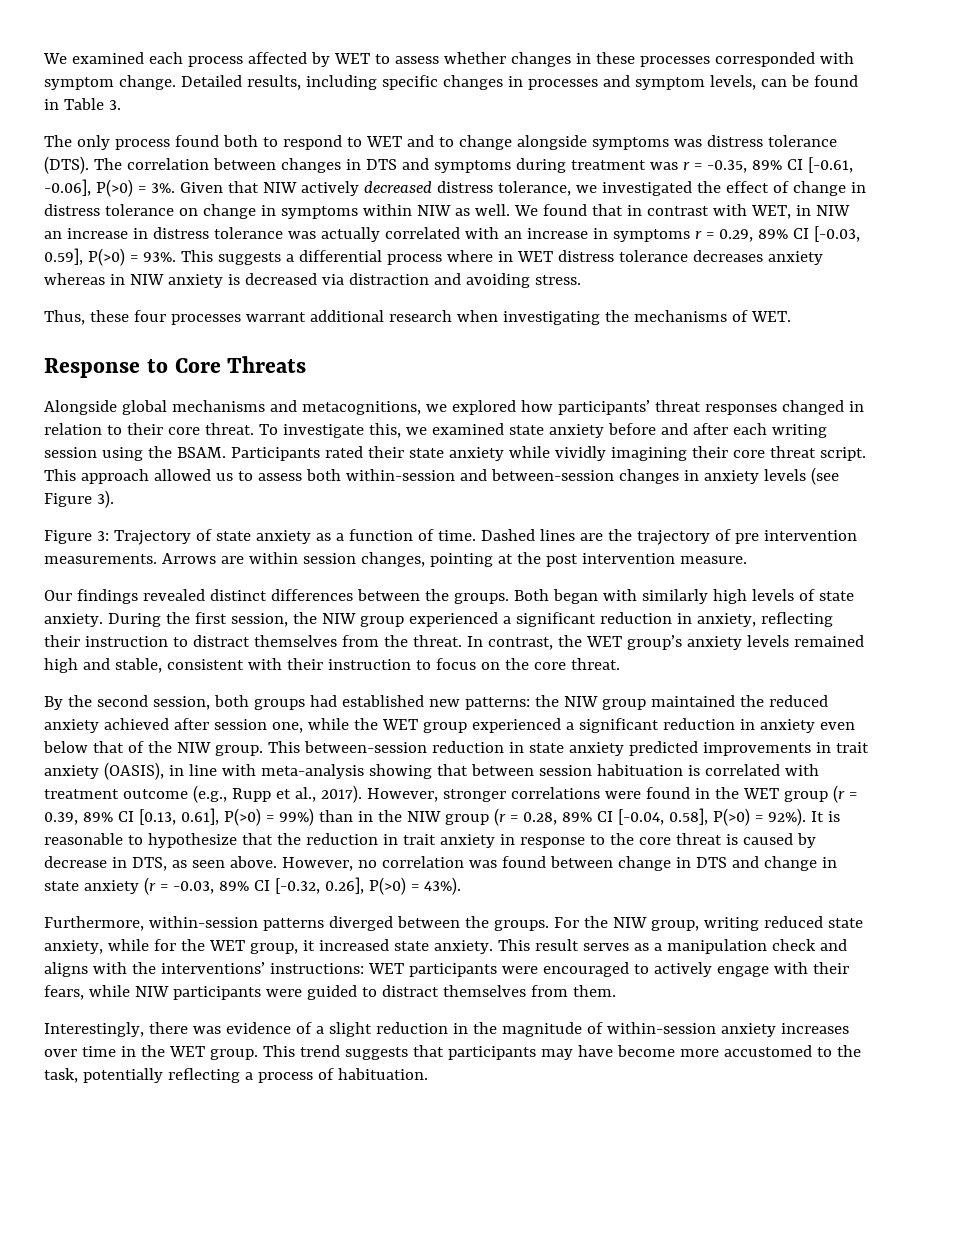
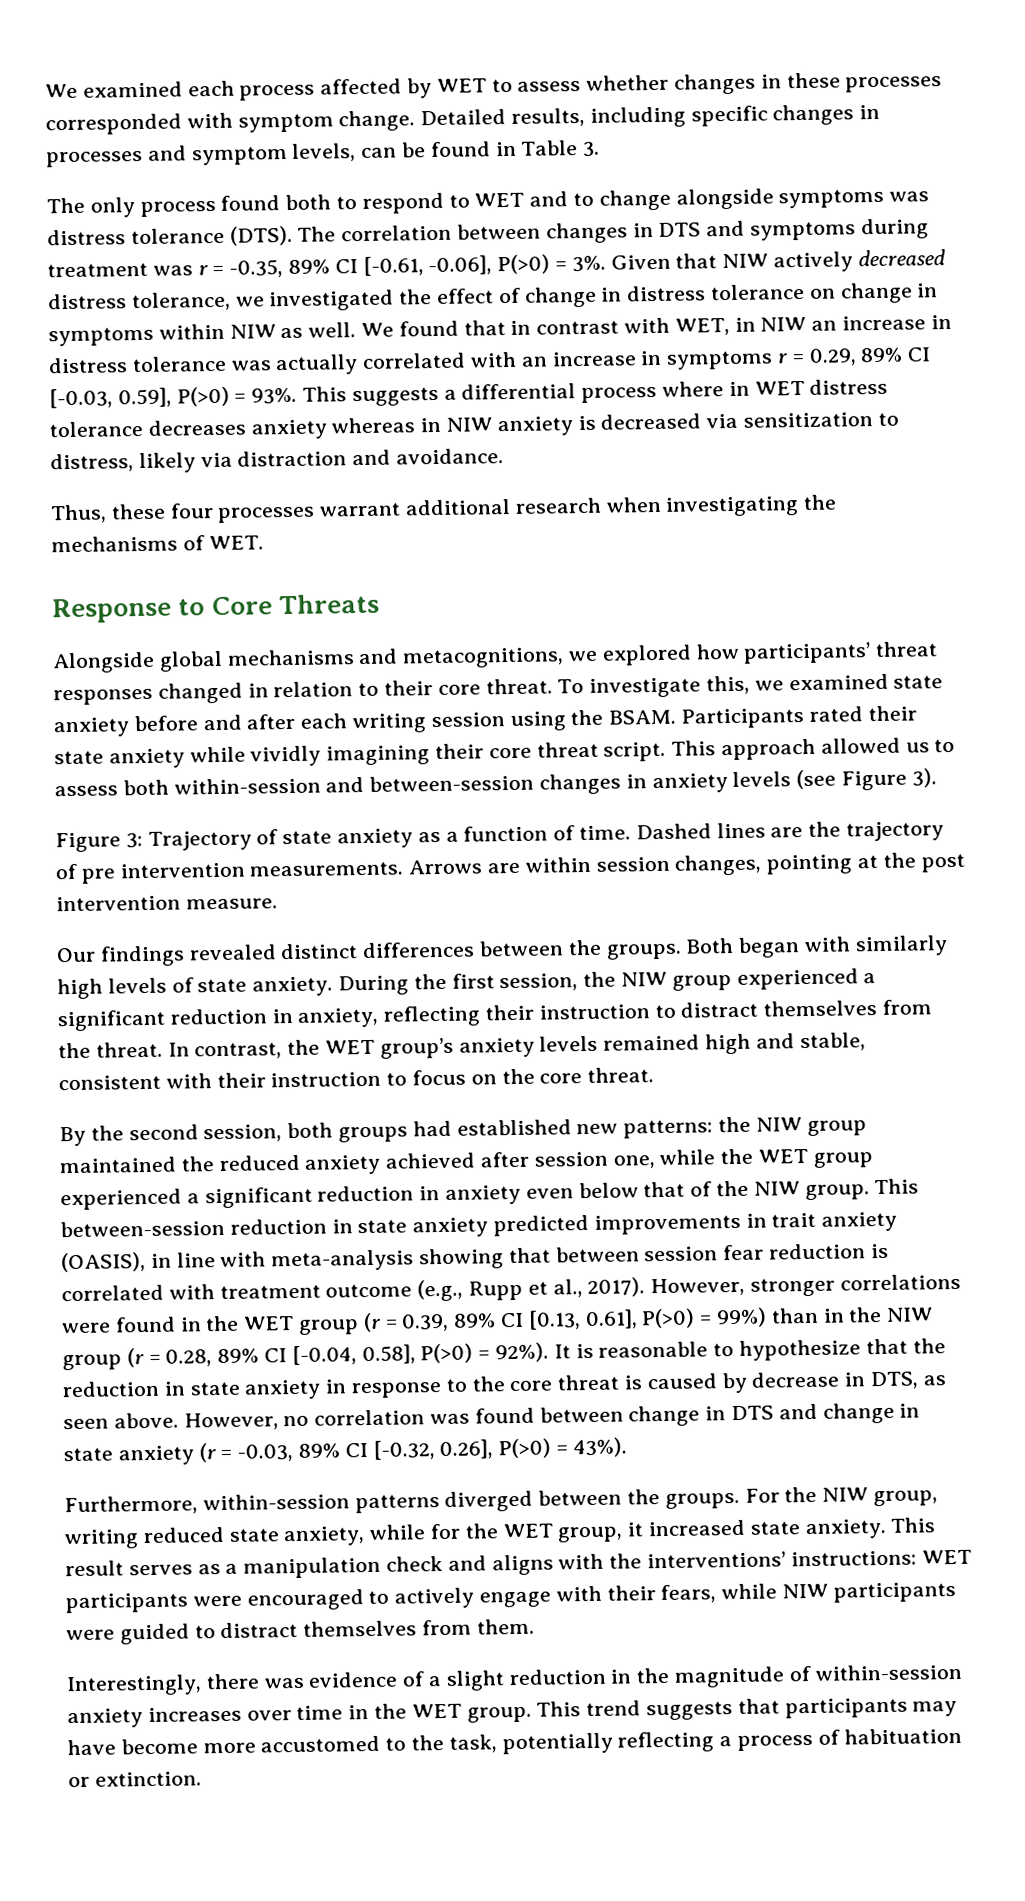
- This suggests a differential process where in WET distress tolerance decreases anxiety whereas in NIW anxiety is decreased via distraction and avoiding stress.
+ This suggests a differential process where in WET distress tolerance decreases anxiety whereas in NIW anxiety is decreased via sensitization to distress, likely via distraction and avoidance.
- This between-session reduction in state anxiety predicted improvements in trait anxiety (OASIS), in line with meta-analysis showing that between session habituation is correlated with treatment outcome (e.g., Rupp et al., 2017).
+ This between-session reduction in state anxiety predicted improvements in trait anxiety (OASIS), in line with meta-analysis showing that between session fear reduction is correlated with treatment outcome (e.g., Rupp et al., 2017).
- It is reasonable to hypothesize that the reduction in trait anxiety in response to the core threat is caused by decrease in DTS, as seen above.
+ It is reasonable to hypothesize that the reduction in state anxiety in response to the core threat is caused by decrease in DTS, as seen above.
- This trend suggests that participants may have become more accustomed to the task, potentially reflecting a process of habituation.
+ This trend suggests that participants may have become more accustomed to the task, potentially reflecting a process of habituation or extinction.

